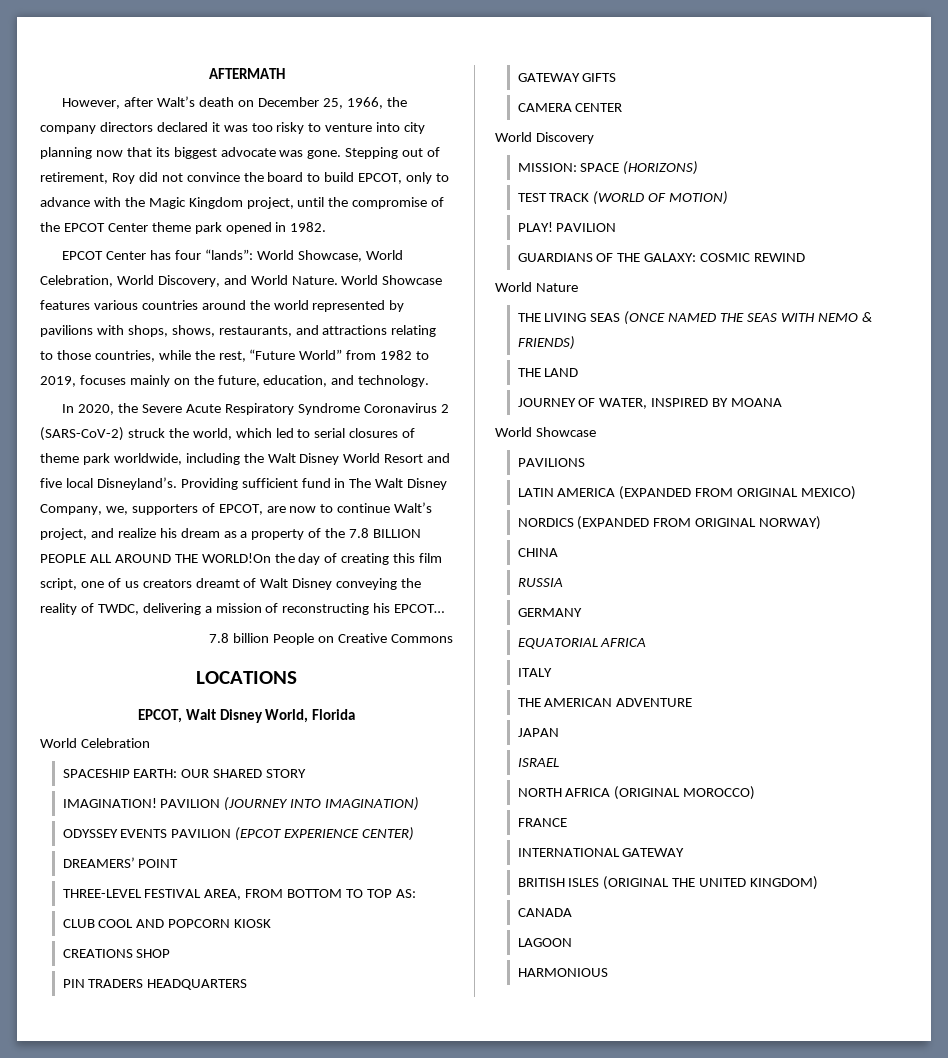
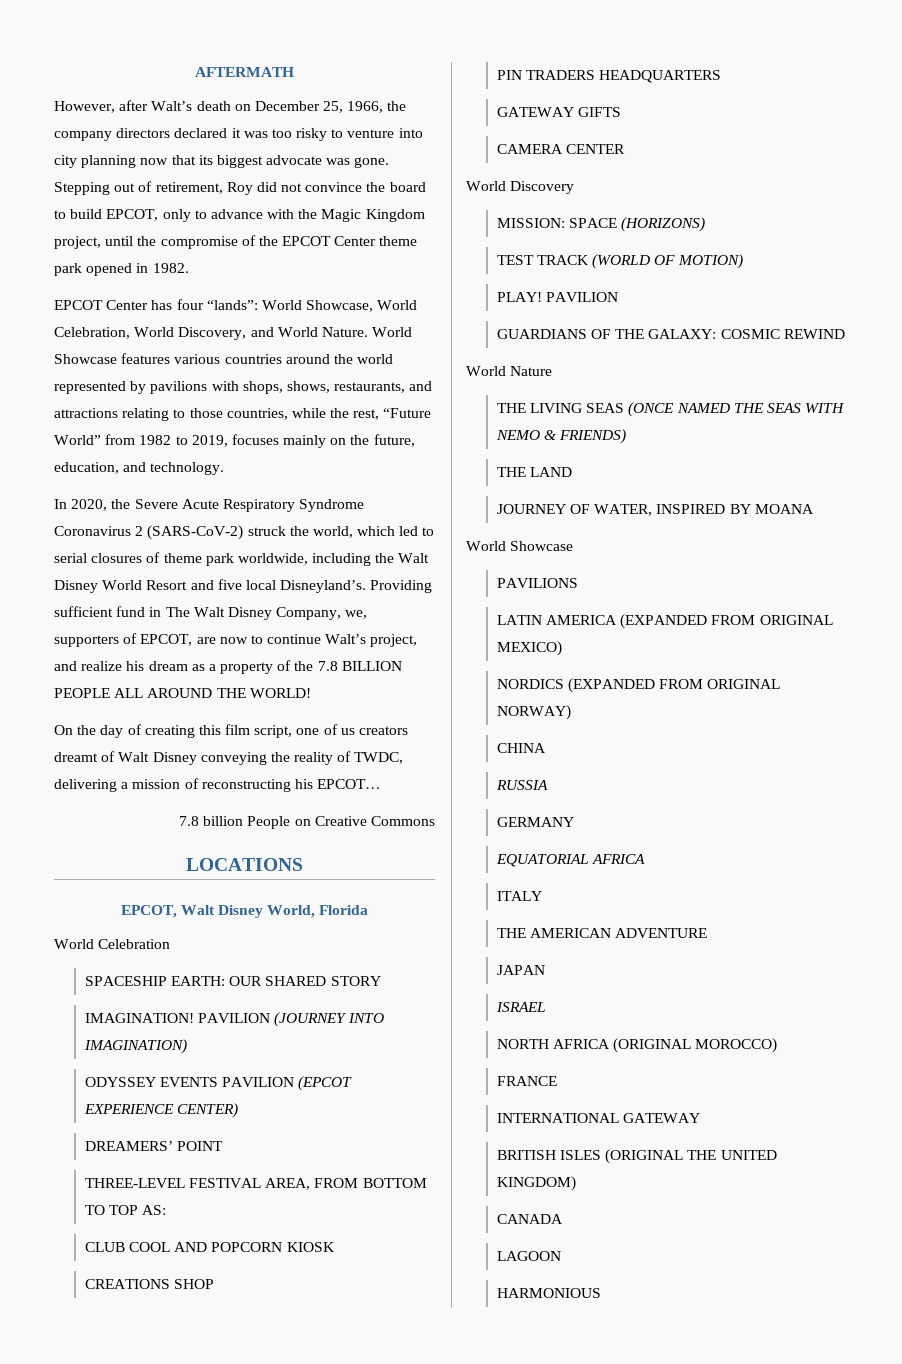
- Providing sufficient fund in The Walt Disney Company, we, supporters of EPCOT, are now to continue Walt’s project, and realize his dream as a property of the 7.8 BILLION PEOPLE ALL AROUND THE WORLD!On the day of creating this film script, one of us creators dreamt of Walt Disney conveying the reality of TWDC, delivering a mission of reconstructing his EPCOT…
+ Providing sufficient fund in The Walt Disney Company, we, supporters of EPCOT, are now to continue Walt’s project, and realize his dream as a property of the 7.8 BILLION PEOPLE ALL AROUND THE WORLD!
+ On the day of creating this film script, one of us creators dreamt of Walt Disney conveying the reality of TWDC, delivering a mission of reconstructing his EPCOT…

